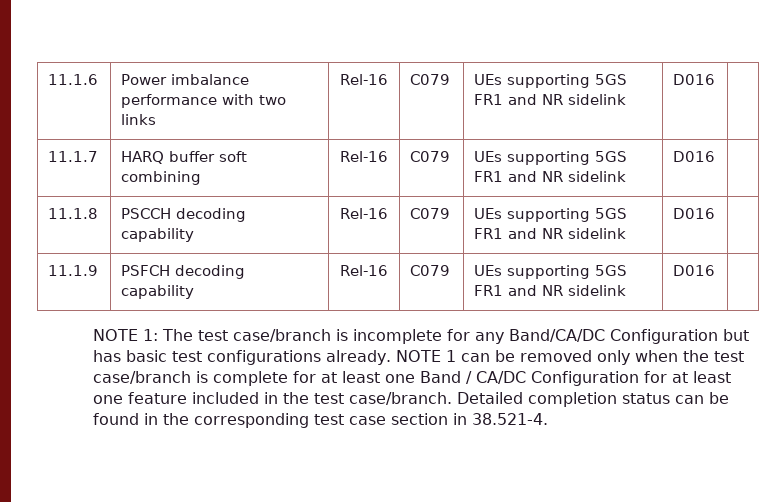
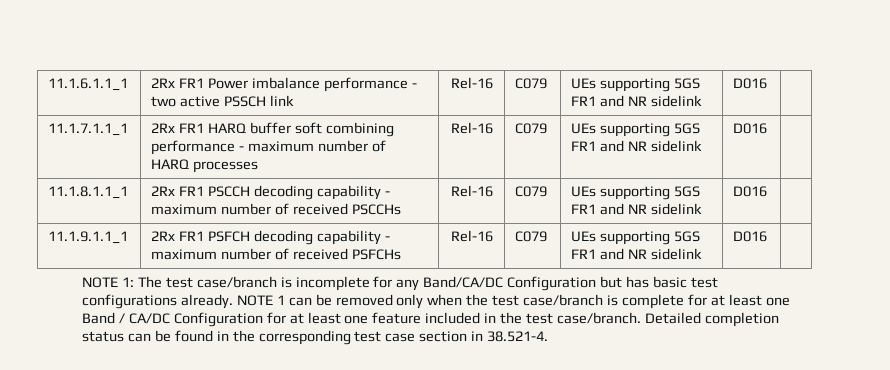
- 11.1.6 | Power imbalance performance with two links | Rel-16 | C079 | UEs supporting 5GS FR1 and NR sidelink | D016 |
+ 11.1.6.1.1_1 | 2Rx FR1 Power imbalance performance - two active PSSCH link | Rel-16 | C079 | UEs supporting 5GS FR1 and NR sidelink | D016 |
- 11.1.7 | HARQ buffer soft combining | Rel-16 | C079 | UEs supporting 5GS FR1 and NR sidelink | D016 |
+ 11.1.7.1.1_1 | 2Rx FR1 HARQ buffer soft combining performance - maximum number of HARQ processes | Rel-16 | C079 | UEs supporting 5GS FR1 and NR sidelink | D016 |
- 11.1.8 | PSCCH decoding capability | Rel-16 | C079 | UEs supporting 5GS FR1 and NR sidelink | D016 |
+ 11.1.8.1.1_1 | 2Rx FR1 PSCCH decoding capability - maximum number of received PSCCHs | Rel-16 | C079 | UEs supporting 5GS FR1 and NR sidelink | D016 |
- 11.1.9 | PSFCH decoding capability | Rel-16 | C079 | UEs supporting 5GS FR1 and NR sidelink | D016 |
+ 11.1.9.1.1_1 | 2Rx FR1 PSFCH decoding capability - maximum number of received PSFCHs | Rel-16 | C079 | UEs supporting 5GS FR1 and NR sidelink | D016 |

